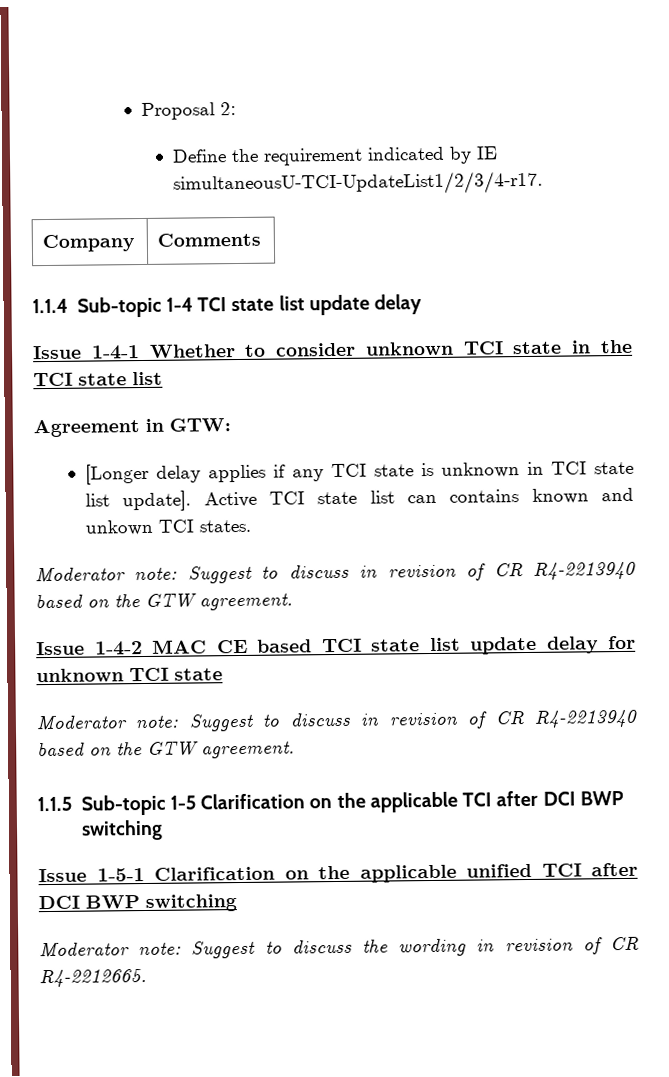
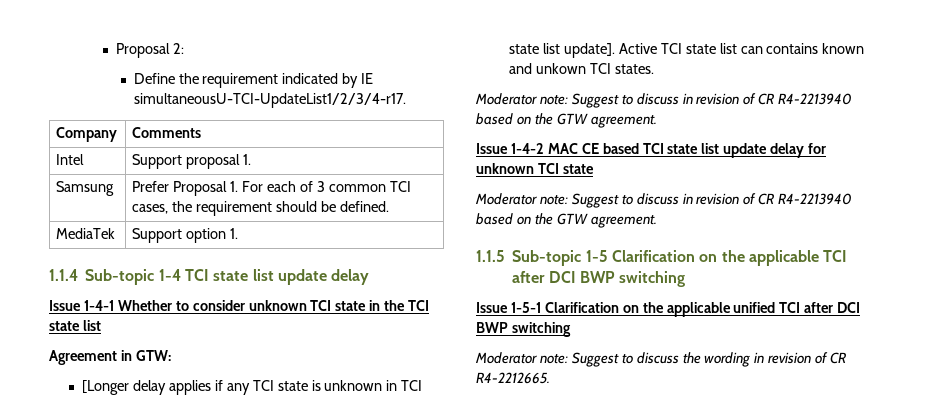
+ Intel | Support proposal 1.
+ Samsung | Prefer Proposal 1. For each of 3 common TCI cases, the requirement should be defined.
+ MediaTek | Support option 1.

